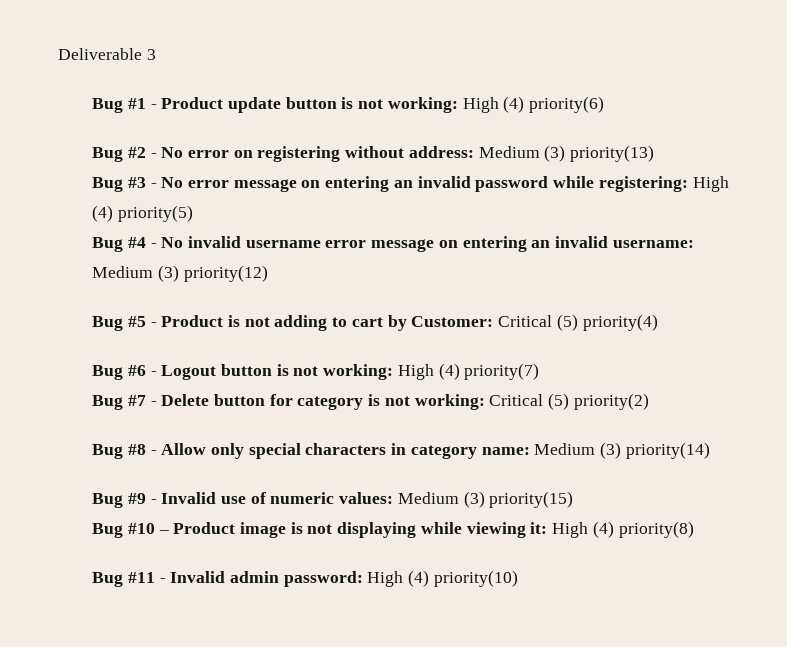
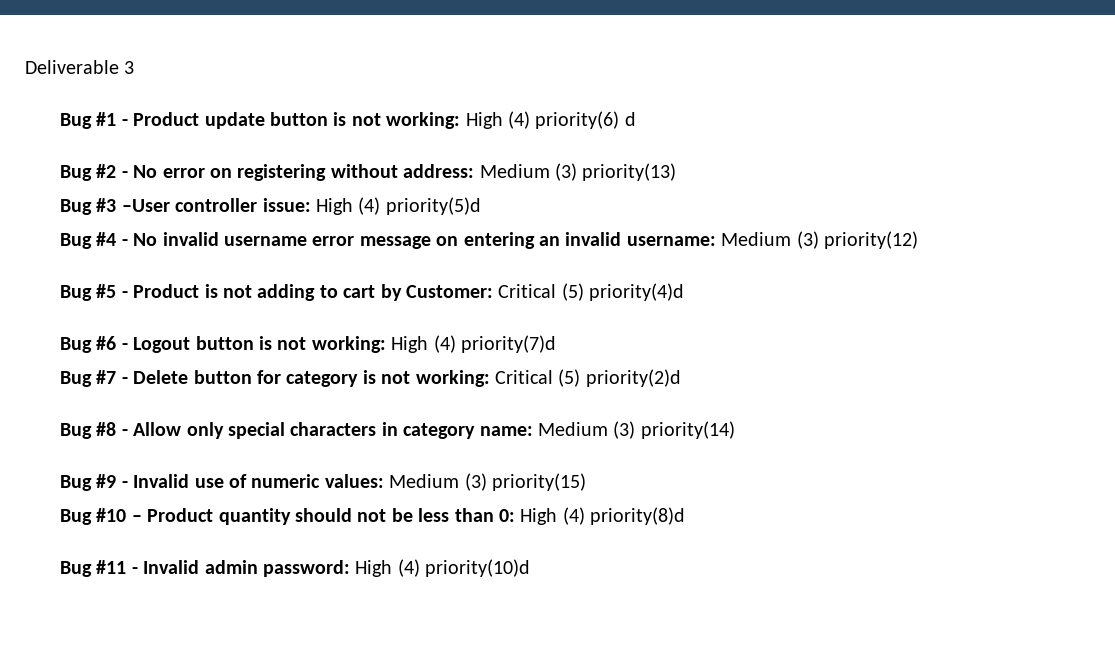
- Bug #1 - Product update button is not working: High (4) priority(6)
+ Bug #1 - Product update button is not working: High (4) priority(6) d
- Bug #3 - No error message on entering an invalid password while registering: High (4) priority(5)
+ Bug #3 –User controller issue: High (4) priority(5)d
- Bug #5 - Product is not adding to cart by Customer: Critical (5) priority(4)
+ Bug #5 - Product is not adding to cart by Customer: Critical (5) priority(4)d
- Bug #6 - Logout button is not working: High (4) priority(7)
+ Bug #6 - Logout button is not working: High (4) priority(7)d
- Bug #7 - Delete button for category is not working: Critical (5) priority(2)
+ Bug #7 - Delete button for category is not working: Critical (5) priority(2)d
- Bug #10 – Product image is not displaying while viewing it: High (4) priority(8)
+ Bug #10 – Product quantity should not be less than 0: High (4) priority(8)d
- Bug #11 - Invalid admin password: High (4) priority(10)
+ Bug #11 - Invalid admin password: High (4) priority(10)d

